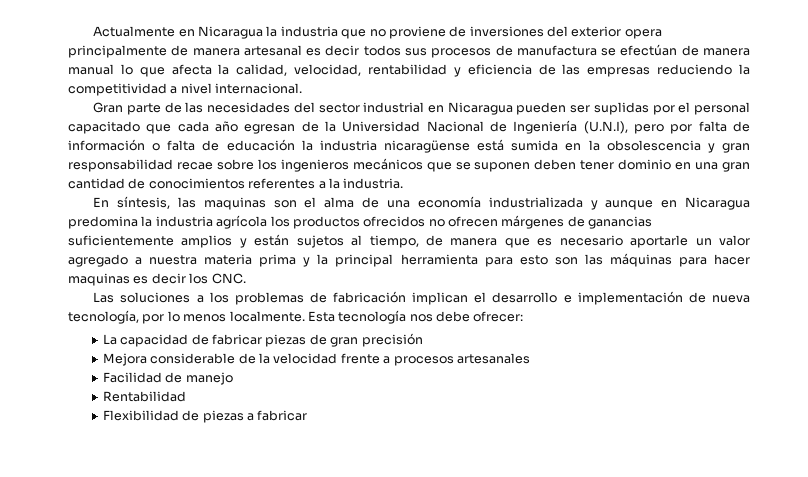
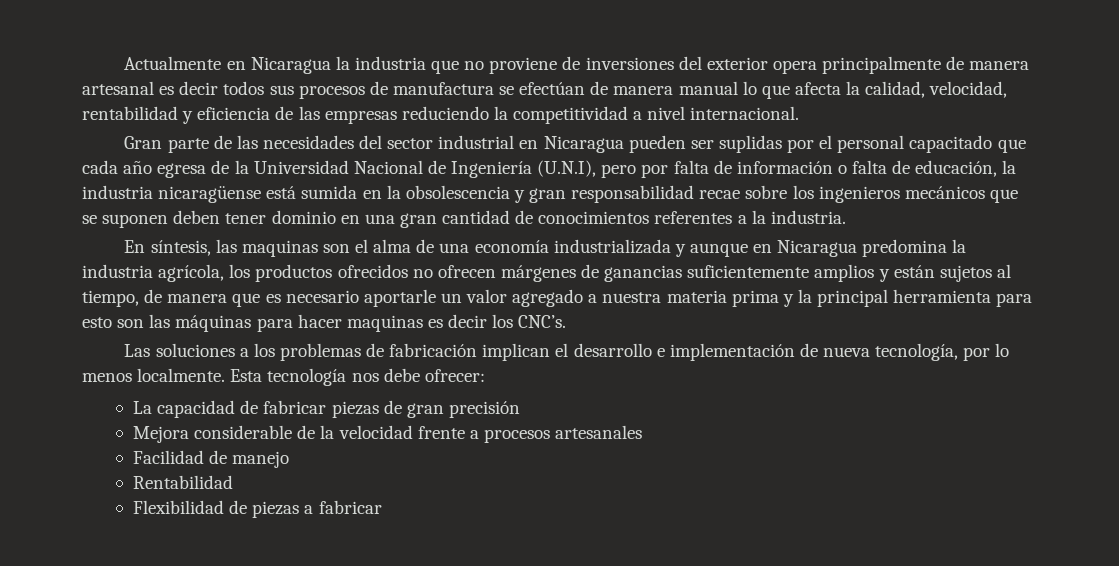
- Gran parte de las necesidades del sector industrial en Nicaragua pueden ser suplidas por el personal capacitado que cada año egresan de la Universidad Nacional de Ingeniería (U.N.I), pero por falta de información o falta de educación la industria nicaragüense está sumida en la obsolescencia y gran responsabilidad recae sobre los ingenieros mecánicos que se suponen deben tener dominio en una gran cantidad de conocimientos referentes a la industria.
+ Gran parte de las necesidades del sector industrial en Nicaragua pueden ser suplidas por el personal capacitado que cada año egresa de la Universidad Nacional de Ingeniería (U.N.I), pero por falta de información o falta de educación, la industria nicaragüense está sumida en la obsolescencia y gran responsabilidad recae sobre los ingenieros mecánicos que se suponen deben tener dominio en una gran cantidad de conocimientos referentes a la industria.
- En síntesis, las maquinas son el alma de una economía industrializada y aunque en Nicaragua predomina la industria agrícola los productos ofrecidos no ofrecen márgenes de ganancias suficientemente amplios y están sujetos al tiempo, de manera que es necesario aportarle un valor agregado a nuestra materia prima y la principal herramienta para esto son las máquinas para hacer maquinas es decir los CNC.
+ En síntesis, las maquinas son el alma de una economía industrializada y aunque en Nicaragua predomina la industria agrícola, los productos ofrecidos no ofrecen márgenes de ganancias suficientemente amplios y están sujetos al tiempo, de manera que es necesario aportarle un valor agregado a nuestra materia prima y la principal herramienta para esto son las máquinas para hacer maquinas es decir los CNC’s.

